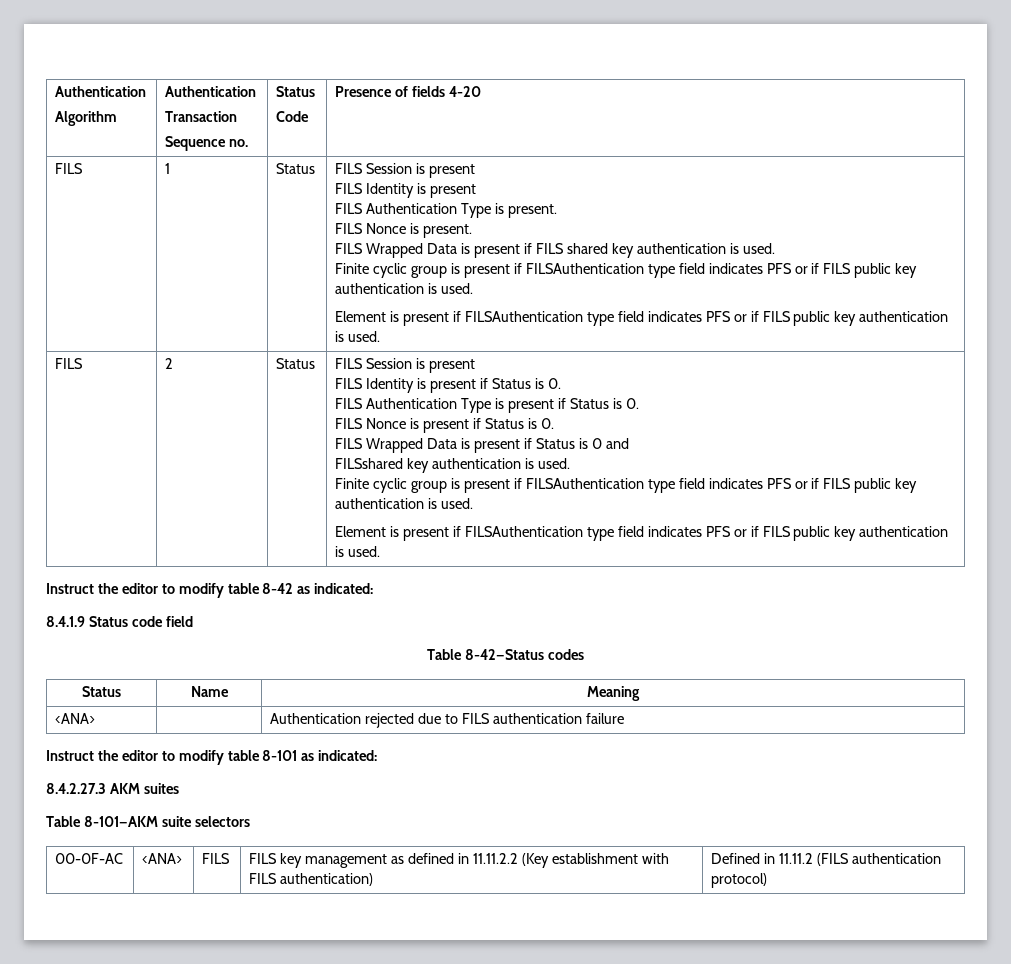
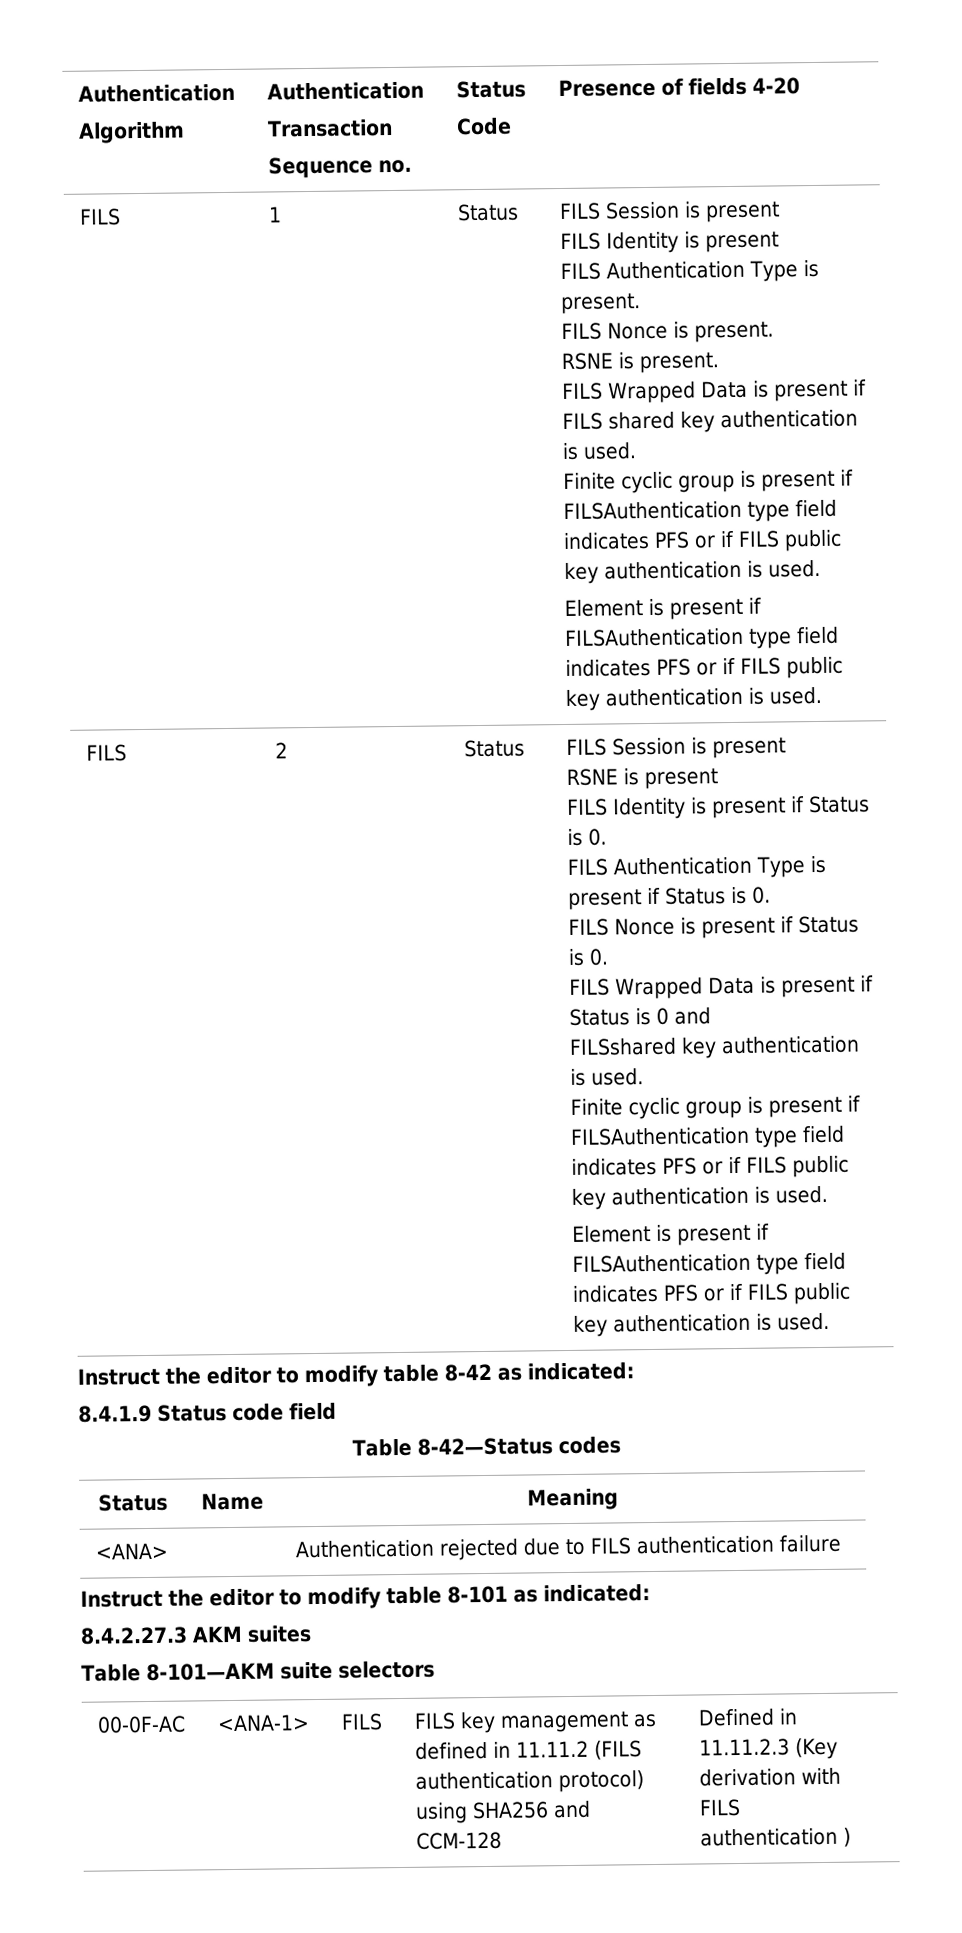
+ RSNE is present.
+ RSNE is present
- 00-0F-AC | <ANA> | FILS | FILS key management as defined in 11.11.2.2 (Key establishment with FILS authentication) | Defined in 11.11.2 (FILS authentication protocol)
+ 00-0F-AC | <ANA-1> | FILS | FILS key management as defined in 11.11.2 (FILS authentication protocol) using SHA256 and CCM-128 | Defined in 11.11.2.3 (Key derivation with FILS authentication )

